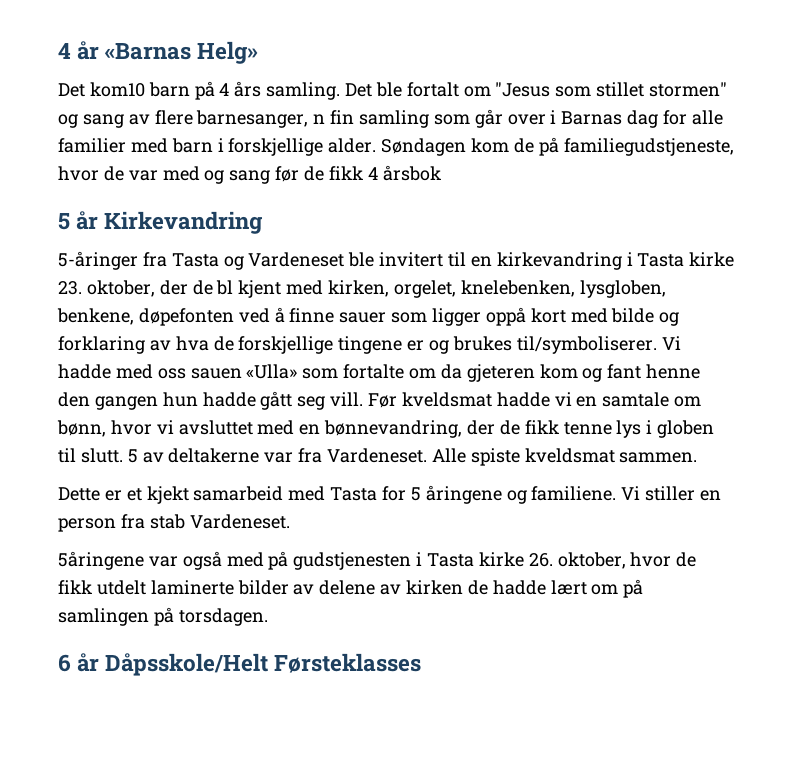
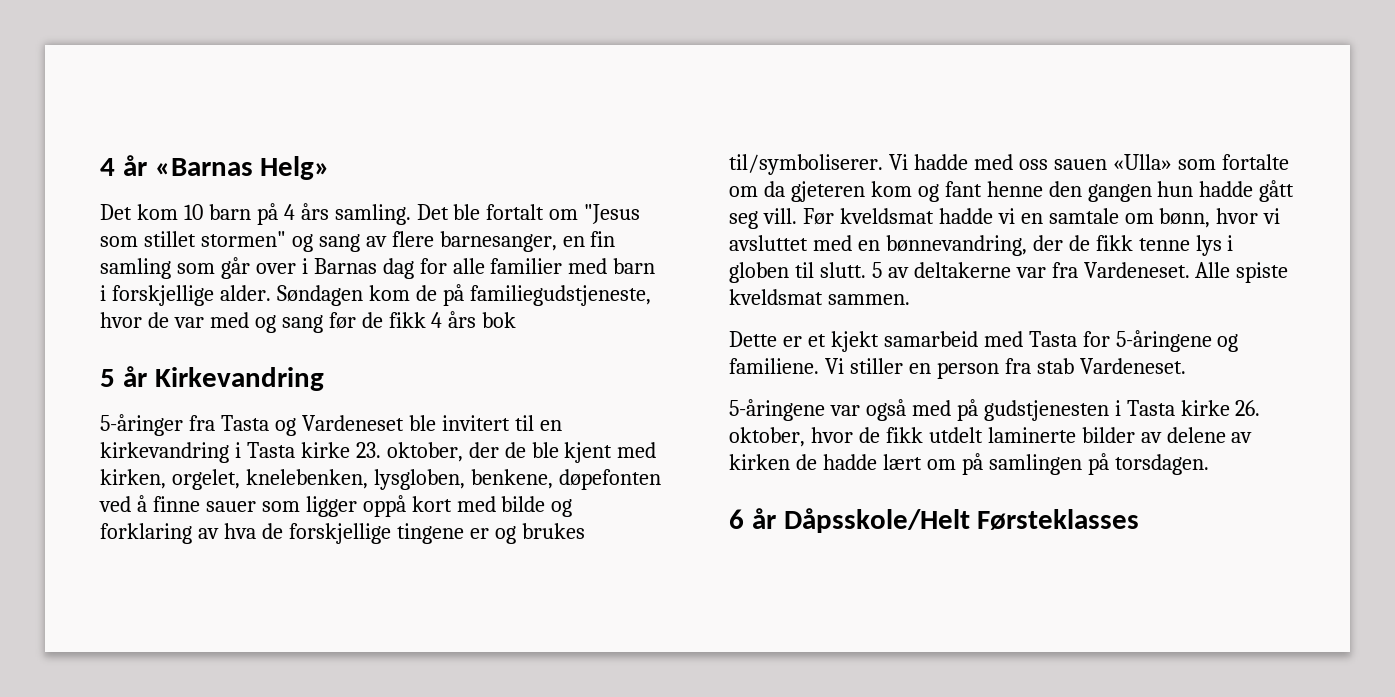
- Det kom10 barn på 4 års samling.
+ Det kom 10 barn på 4 års samling.
- Det ble fortalt om "Jesus som stillet stormen" og sang av flere barnesanger, n fin samling som går over i Barnas dag for alle familier med barn i forskjellige alder.
+ Det ble fortalt om "Jesus som stillet stormen" og sang av flere barnesanger, en fin samling som går over i Barnas dag for alle familier med barn i forskjellige alder.
- Søndagen kom de på familiegudstjeneste, hvor de var med og sang før de fikk 4 årsbok
+ Søndagen kom de på familiegudstjeneste, hvor de var med og sang før de fikk 4 års bok
- 5-åringer fra Tasta og Vardeneset ble invitert til en kirkevandring i Tasta kirke 23. oktober, der de bl kjent med kirken, orgelet, knelebenken, lysgloben, benkene, døpefonten ved å finne sauer som ligger oppå kort med bilde og forklaring av hva de forskjellige tingene er og brukes til/symboliserer.
+ 5-åringer fra Tasta og Vardeneset ble invitert til en kirkevandring i Tasta kirke 23. oktober, der de ble kjent med kirken, orgelet, knelebenken, lysgloben, benkene, døpefonten ved å finne sauer som ligger oppå kort med bilde og forklaring av hva de forskjellige tingene er og brukes til/symboliserer.
- Dette er et kjekt samarbeid med Tasta for 5 åringene og familiene.
+ Dette er et kjekt samarbeid med Tasta for 5-åringene og familiene.
- 5åringene var også med på gudstjenesten i Tasta kirke 26. oktober, hvor de fikk utdelt laminerte bilder av delene av kirken de hadde lært om på samlingen på torsdagen.
+ 5-åringene var også med på gudstjenesten i Tasta kirke 26. oktober, hvor de fikk utdelt laminerte bilder av delene av kirken de hadde lært om på samlingen på torsdagen.

